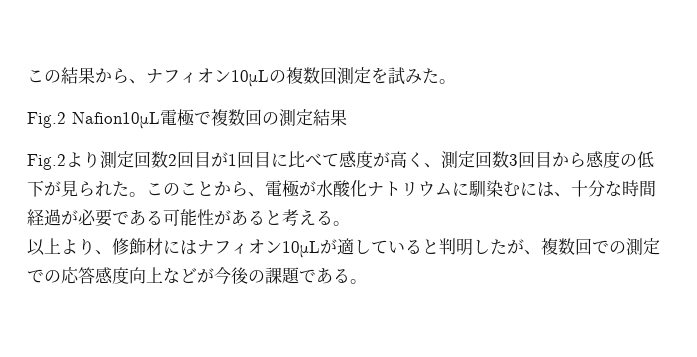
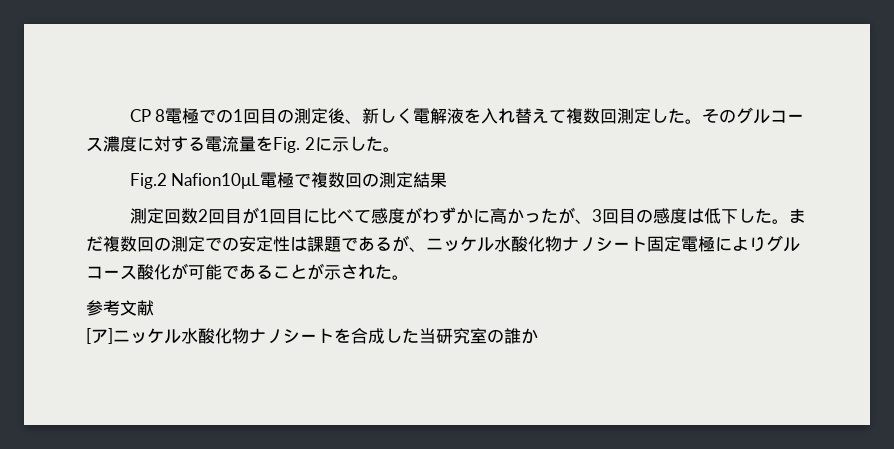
- この結果から、ナフィオン10μLの複数回測定を試みた。
+ CP 8電極での1回目の測定後、新しく電解液を入れ替えて複数回測定した。そのグルコース濃度に対する電流量をFig. 2に示した。
- Fig.2より測定回数2回目が1回目に比べて感度が高く、測定回数3回目から感度の低下が見られた。このことから、電極が水酸化ナトリウムに馴染むには、十分な時間経過が必要である可能性があると考える。
- 以上より、修飾材にはナフィオン10μLが適していると判明したが、複数回での測定での応答感度向上などが今後の課題である。
+ 測定回数2回目が1回目に比べて感度がわずかに高かったが、3回目の感度は低下した。まだ複数回の測定での安定性は課題であるが、ニッケル水酸化物ナノシート固定電極によりグルコース酸化が可能であることが示された。
+ 参考文献
+ [ア]ニッケル水酸化物ナノシートを合成した当研究室の誰か

